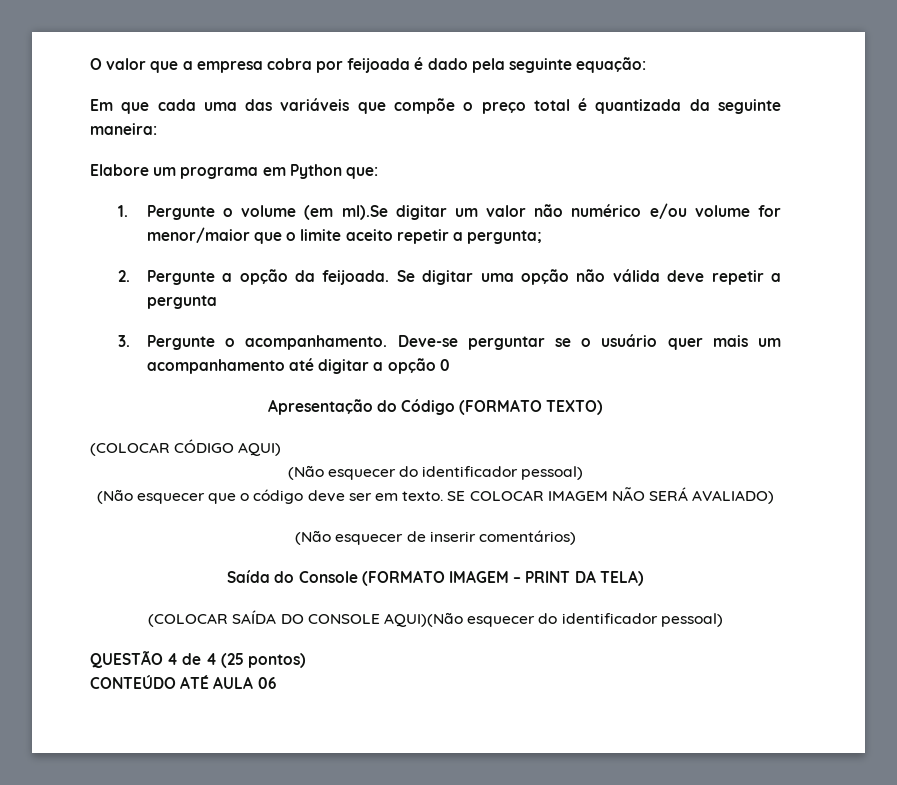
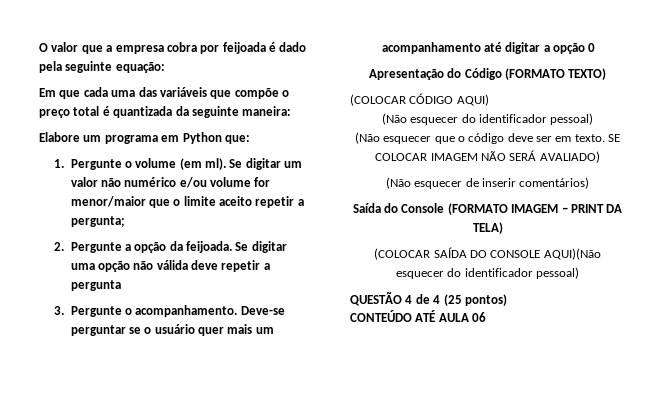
- 1. Pergunte o volume (em ml).Se digitar um valor não numérico e/ou volume for menor/maior que o limite aceito repetir a pergunta;
+ 1. Pergunte o volume (em ml). Se digitar um valor não numérico e/ou volume for menor/maior que o limite aceito repetir a pergunta;

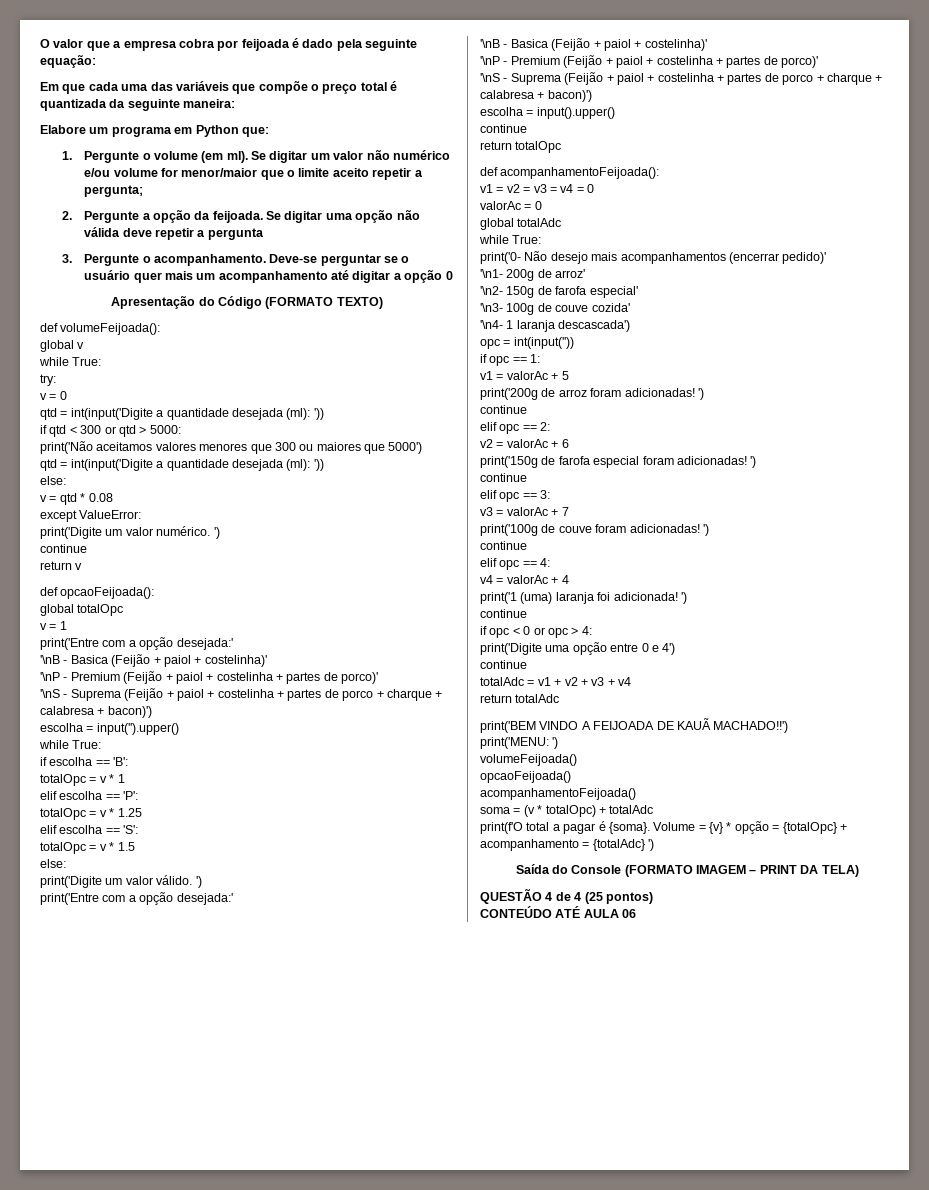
- (COLOCAR CÓDIGO AQUI)
- (Não esquecer do identificador pessoal)
- (Não esquecer que o código deve ser em texto. SE COLOCAR IMAGEM NÃO SERÁ AVALIADO)
- (Não esquecer de inserir comentários)
+ def volumeFeijoada():
+ global v
+ while True:
+ try:
+ v = 0
+ qtd = int(input('Digite a quantidade desejada (ml): '))
+ if qtd < 300 or qtd > 5000:
+ print('Não aceitamos valores menores que 300 ou maiores que 5000')
+ qtd = int(input('Digite a quantidade desejada (ml): '))
+ else:
+ v = qtd * 0.08
+ except ValueError:
+ print('Digite um valor numérico. ')
+ continue
+ return v
+ def opcaoFeijoada():
+ global totalOpc
+ v = 1
+ print('Entre com a opção desejada:'
+ '\nB - Basica (Feijão + paiol + costelinha)'
+ '\nP - Premium (Feijão + paiol + costelinha + partes de porco)'
+ '\nS - Suprema (Feijão + paiol + costelinha + partes de porco + charque + calabresa + bacon)')
+ escolha = input('').upper()
+ while True:
+ if escolha == 'B':
+ totalOpc = v * 1
+ elif escolha == 'P':
+ totalOpc = v * 1.25
+ elif escolha == 'S':
+ totalOpc = v * 1.5
+ else:
+ print('Digite um valor válido. ')
+ print('Entre com a opção desejada:'
+ '\nB - Basica (Feijão + paiol + costelinha)'
+ '\nP - Premium (Feijão + paiol + costelinha + partes de porco)'
+ '\nS - Suprema (Feijão + paiol + costelinha + partes de porco + charque + calabresa + bacon)')
+ escolha = input().upper()
+ continue
+ return totalOpc
+ def acompanhamentoFeijoada():
+ v1 = v2 = v3 = v4 = 0
+ valorAc = 0
+ global totalAdc
+ while True:
+ print('0- Não desejo mais acompanhamentos (encerrar pedido)'
+ '\n1- 200g de arroz'
+ '\n2- 150g de farofa especial'
+ '\n3- 100g de couve cozida'
+ '\n4- 1 laranja descascada')
+ opc = int(input(''))
+ if opc == 1:
+ v1 = valorAc + 5
+ print('200g de arroz foram adicionadas! ')
+ continue
+ elif opc == 2:
+ v2 = valorAc + 6
+ print('150g de farofa especial foram adicionadas! ')
+ continue
+ elif opc == 3:
+ v3 = valorAc + 7
+ print('100g de couve foram adicionadas! ')
+ continue
+ elif opc == 4:
+ v4 = valorAc + 4
+ print('1 (uma) laranja foi adicionada! ')
+ continue
+ if opc < 0 or opc > 4:
+ print('Digite uma opção entre 0 e 4')
+ continue
+ totalAdc = v1 + v2 + v3 + v4
+ return totalAdc
+ print('BEM VINDO A FEIJOADA DE KAUÃ MACHADO!!')
+ print('MENU: ')
+ volumeFeijoada()
+ opcaoFeijoada()
+ acompanhamentoFeijoada()
+ soma = (v * totalOpc) + totalAdc
+ print(f'O total a pagar é {soma}. Volume = {v} * opção = {totalOpc} + acompanhamento = {totalAdc} ')
- (COLOCAR SAÍDA DO CONSOLE AQUI)(Não esquecer do identificador pessoal)

